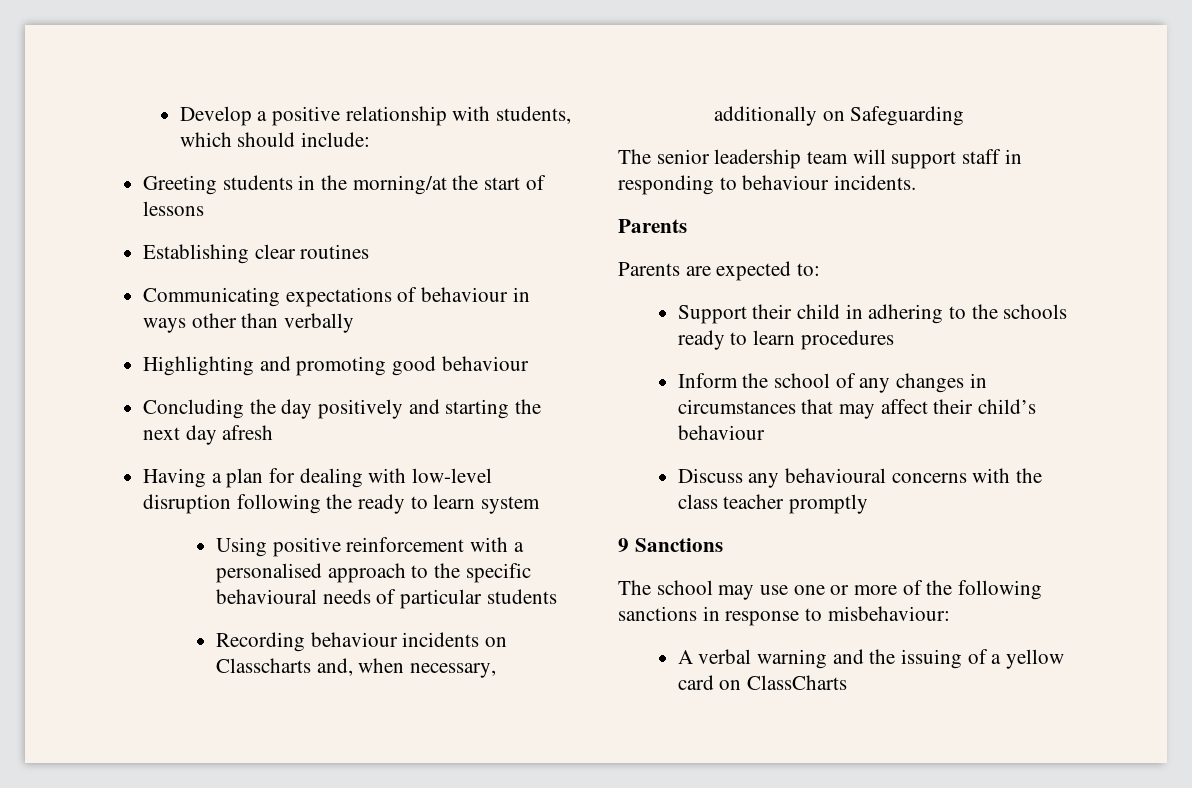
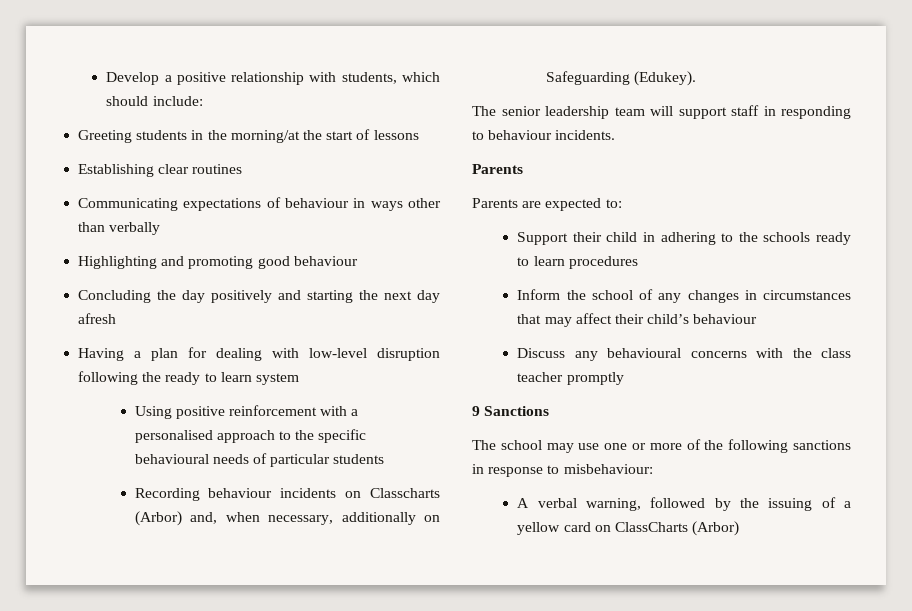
- Recording behaviour incidents on Classcharts and, when necessary, additionally on Safeguarding
+ Recording behaviour incidents on Classcharts (Arbor) and, when necessary, additionally on Safeguarding (Edukey).
- A verbal warning and the issuing of a yellow card on ClassCharts
+ A verbal warning, followed by the issuing of a yellow card on ClassCharts (Arbor)

